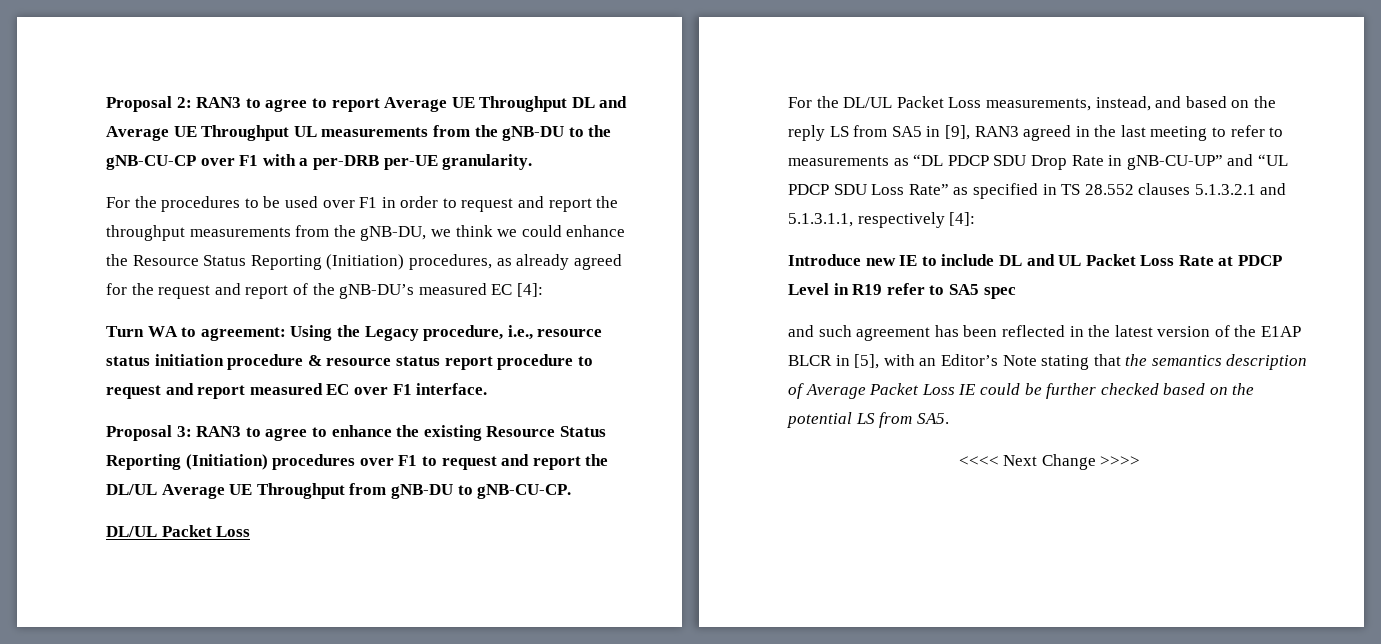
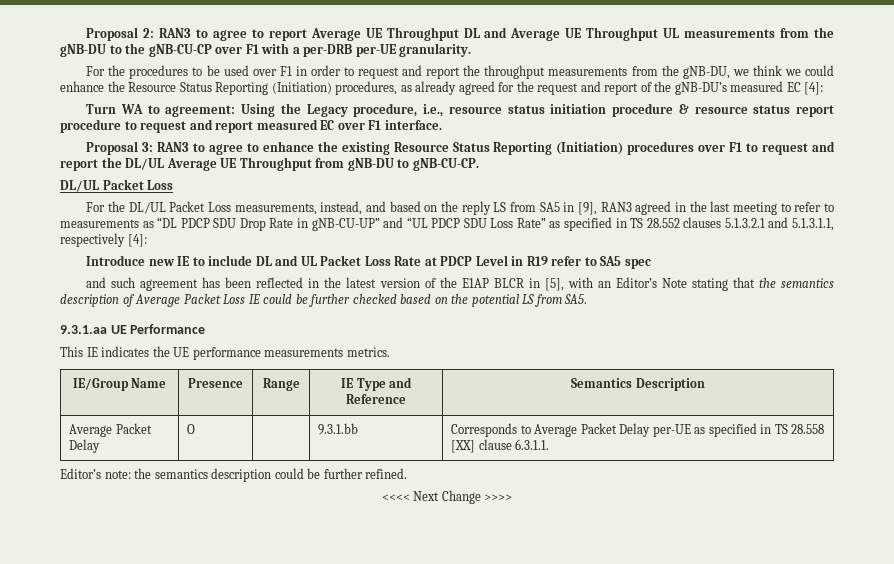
+ 9.3.1.aa UE Performance
+ This IE indicates the UE performance measurements metrics.
+ IE/Group Name | Presence | Range | IE Type and Reference | Semantics Description
+ Average Packet Delay | O | | 9.3.1.bb | Corresponds to Average Packet Delay per-UE as specified in TS 28.558 [XX] clause 6.3.1.1.
+ Editor’s note: the semantics description could be further refined.

